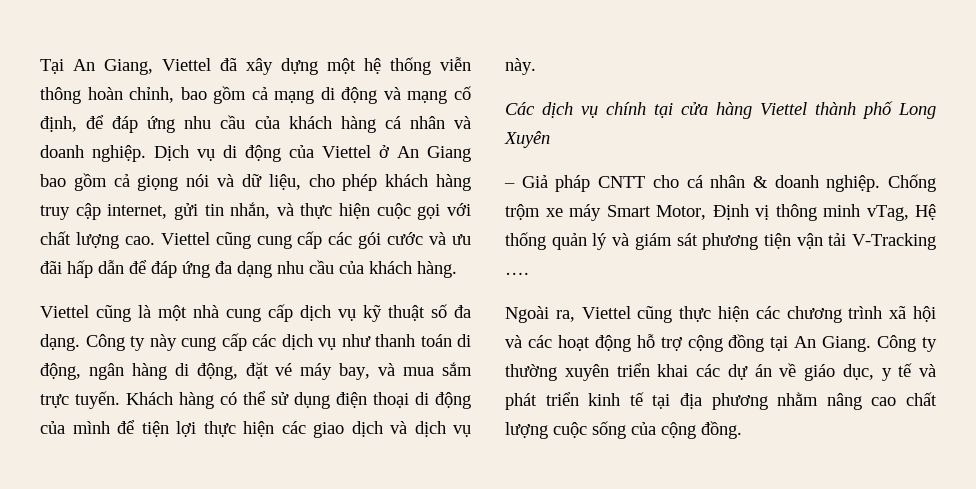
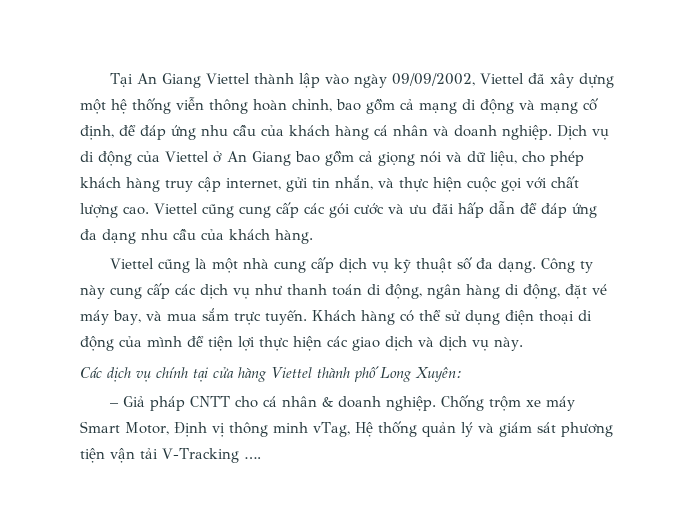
- Tại An Giang, Viettel đã xây dựng một hệ thống viễn thông hoàn chỉnh, bao gồm cả mạng di động và mạng cố định, để đáp ứng nhu cầu của khách hàng cá nhân và doanh nghiệp.
+ Tại An Giang Viettel thành lập vào ngày 09/09/2002, Viettel đã xây dựng một hệ thống viễn thông hoàn chỉnh, bao gồm cả mạng di động và mạng cố định, để đáp ứng nhu cầu của khách hàng cá nhân và doanh nghiệp.
- Các dịch vụ chính tại cửa hàng Viettel thành phố Long Xuyên
+ Các dịch vụ chính tại cửa hàng Viettel thành phố Long Xuyên:
- Ngoài ra, Viettel cũng thực hiện các chương trình xã hội và các hoạt động hỗ trợ cộng đồng tại An Giang. Công ty thường xuyên triển khai các dự án về giáo dục, y tế và phát triển kinh tế tại địa phương nhằm nâng cao chất lượng cuộc sống của cộng đồng.

